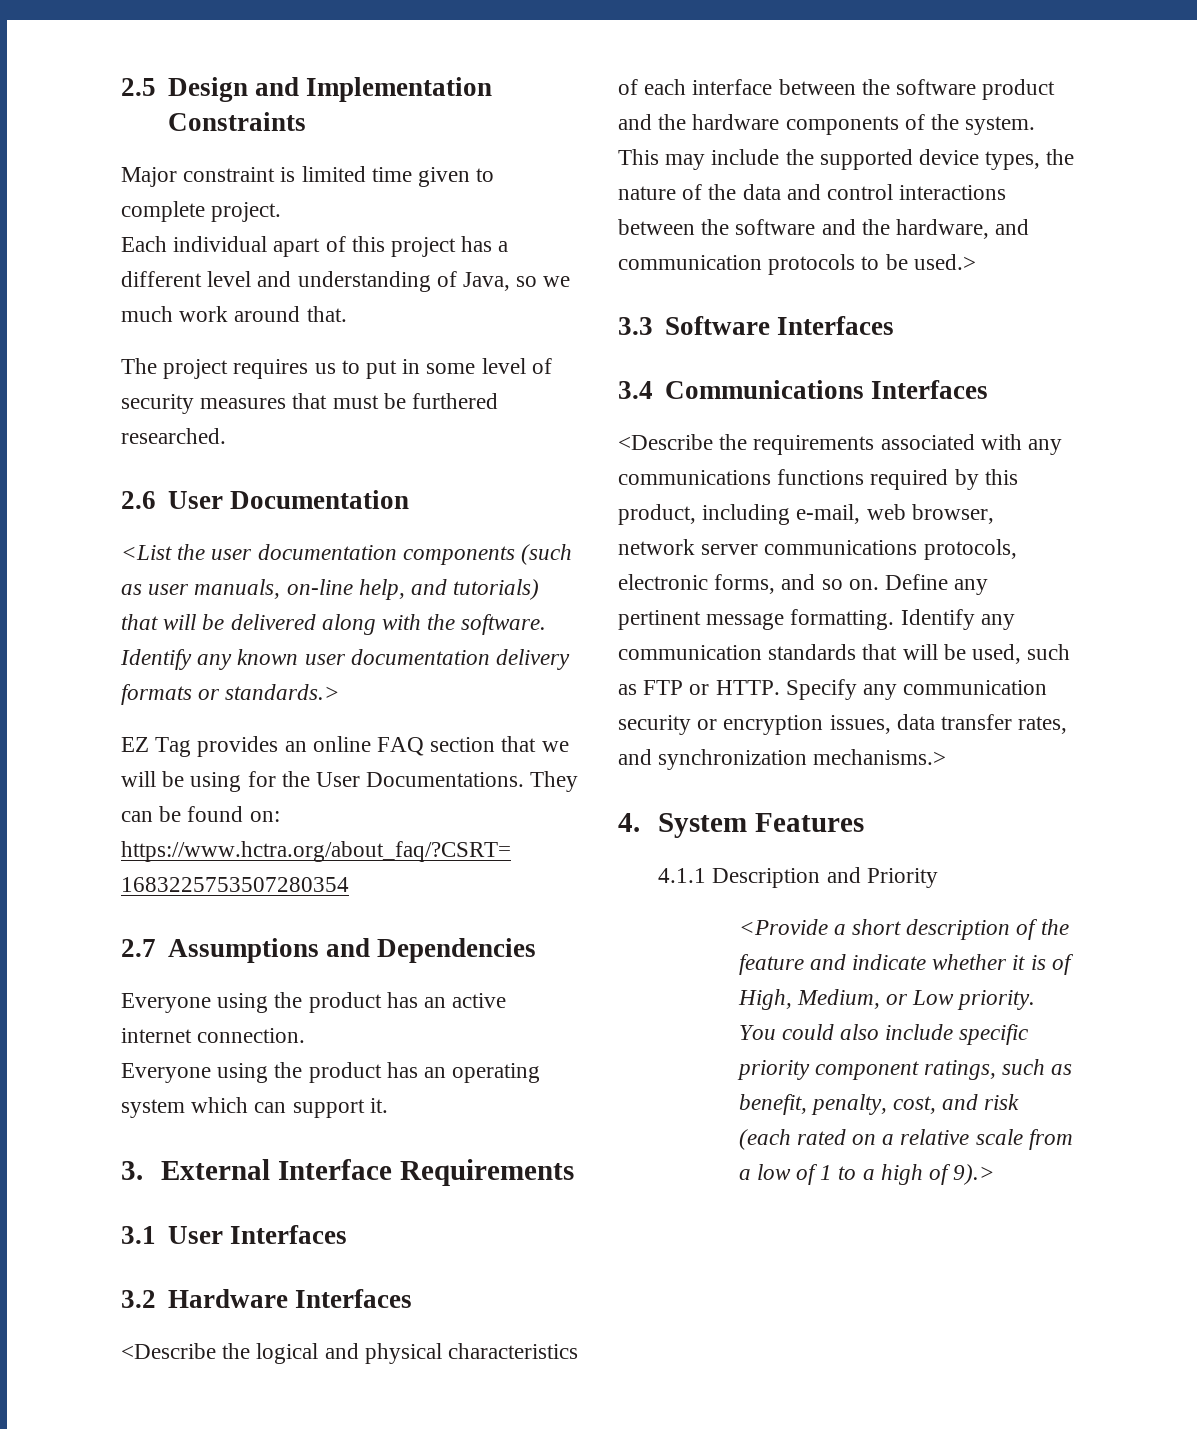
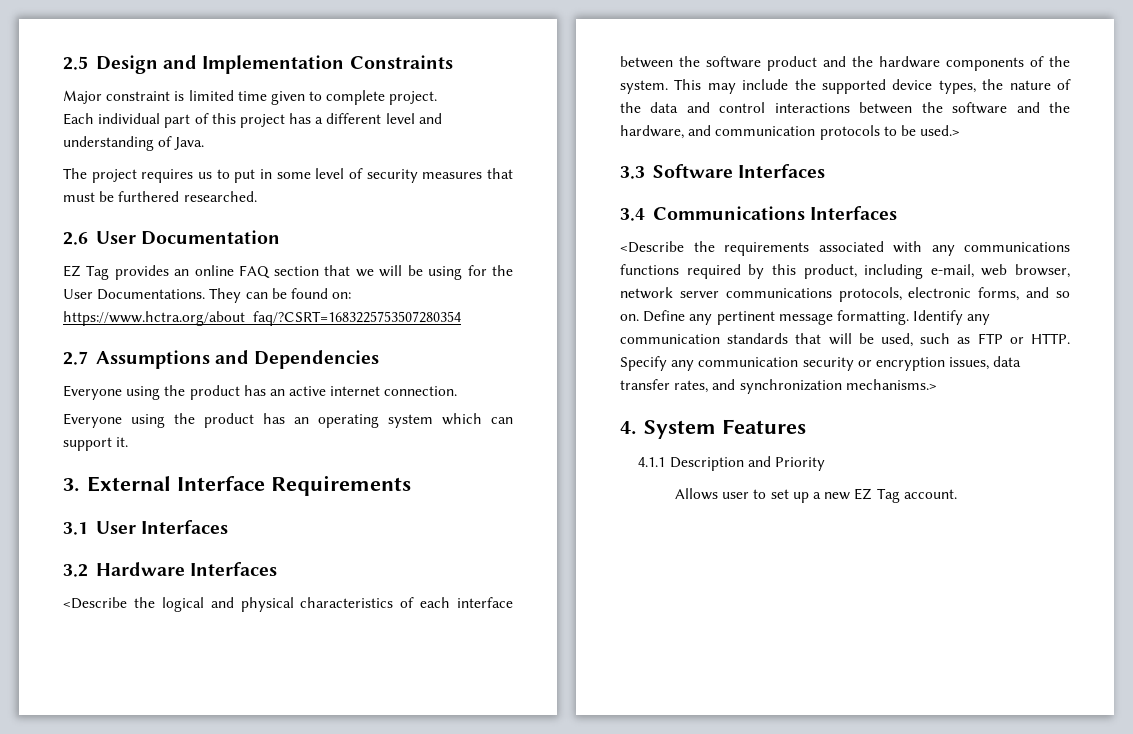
- Each individual apart of this project has a different level and understanding of Java, so we much work around that.
+ Each individual part of this project has a different level and understanding of Java.
- <List the user documentation components (such as user manuals, on-line help, and tutorials) that will be delivered along with the software. Identify any known user documentation delivery formats or standards.>
- <Provide a short description of the feature and indicate whether it is of High, Medium, or Low priority. You could also include specific priority component ratings, such as benefit, penalty, cost, and risk (each rated on a relative scale from a low of 1 to a high of 9).>
+ Allows user to set up a new EZ Tag account.

